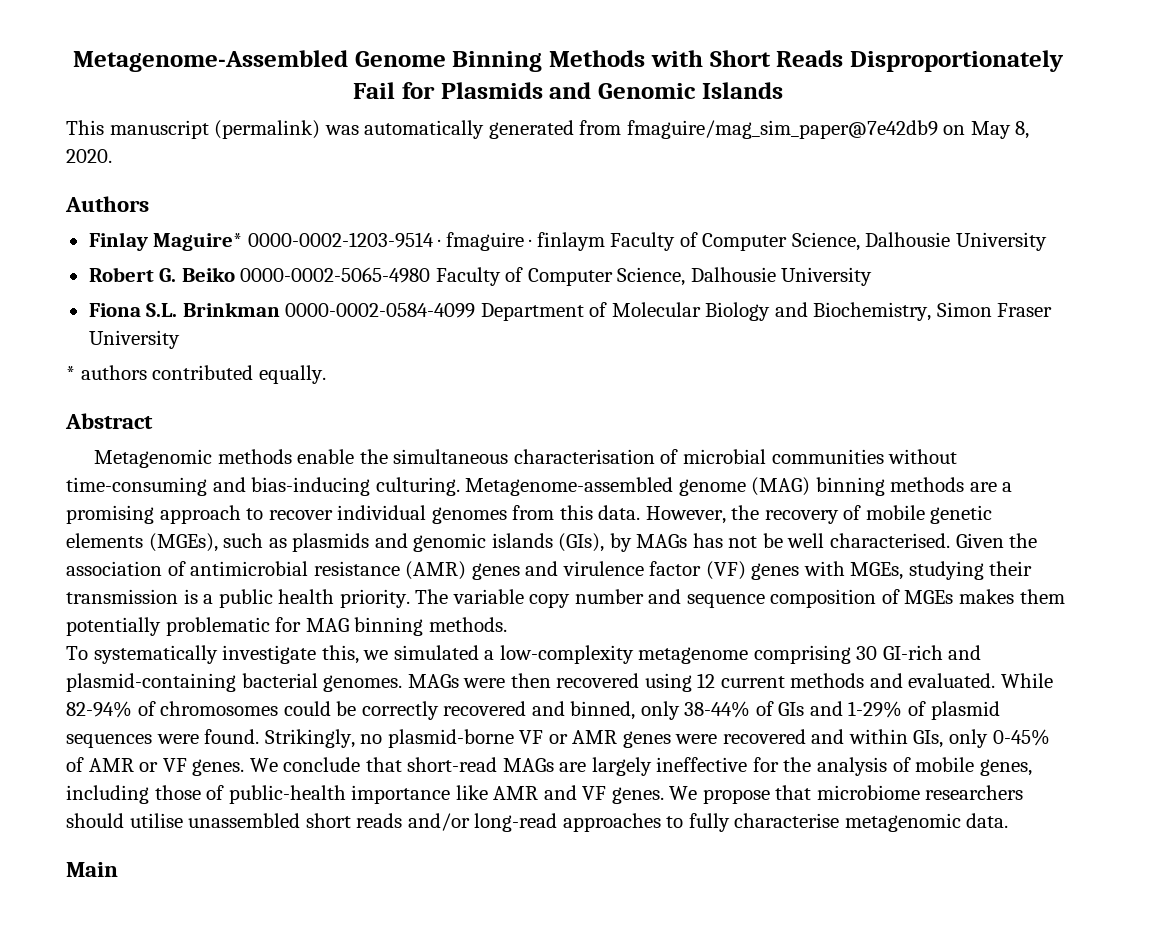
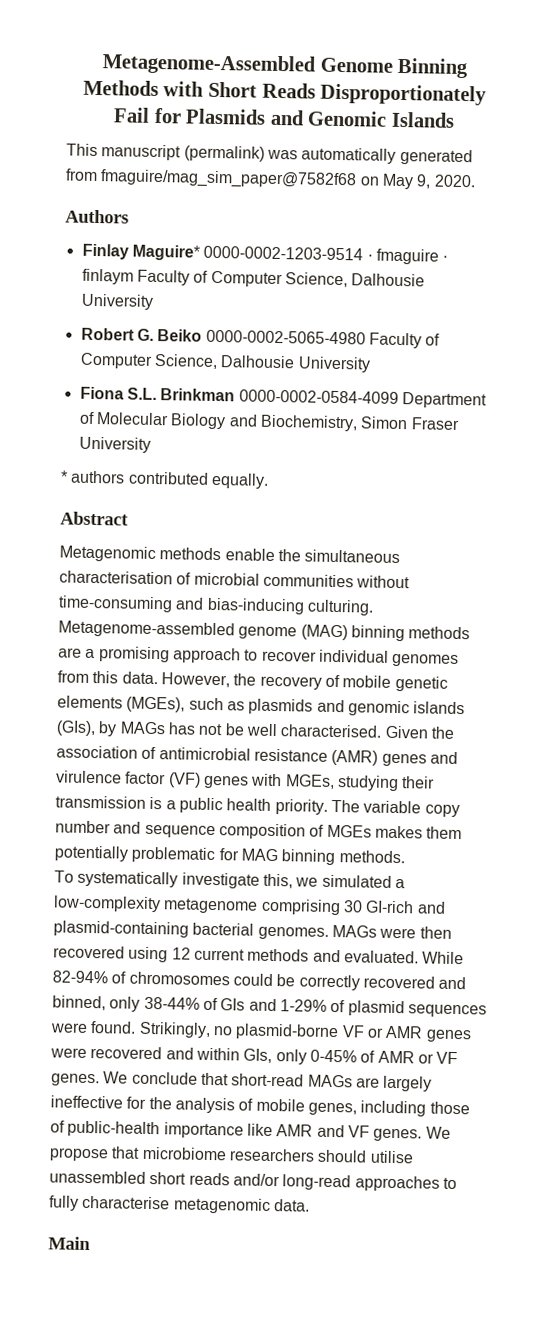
- This manuscript (permalink) was automatically generated from fmaguire/mag_sim_paper@7e42db9 on May 8, 2020.
+ This manuscript (permalink) was automatically generated from fmaguire/mag_sim_paper@7582f68 on May 9, 2020.

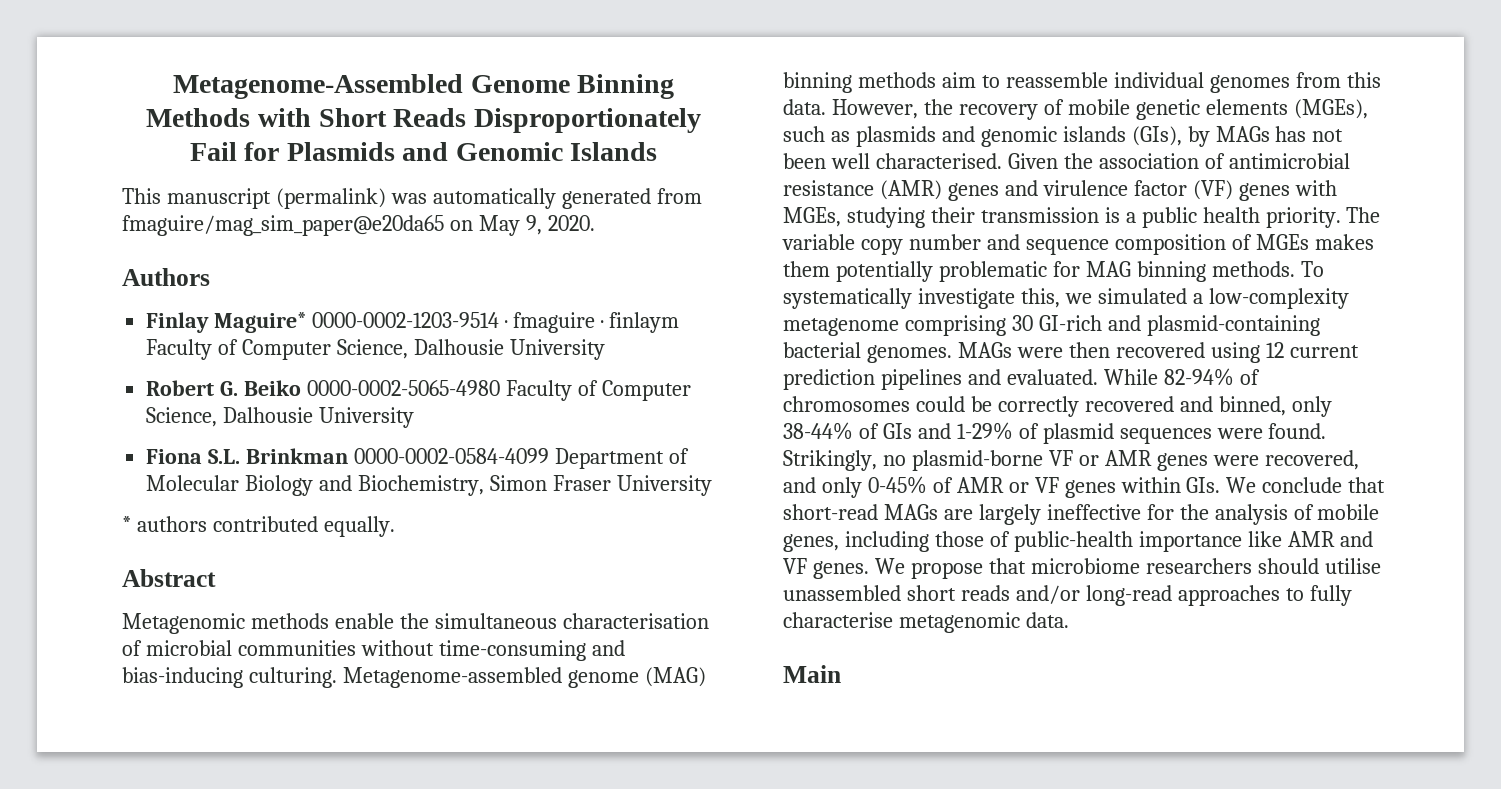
- This manuscript (permalink) was automatically generated from fmaguire/mag_sim_paper@7582f68 on May 9, 2020.
+ This manuscript (permalink) was automatically generated from fmaguire/mag_sim_paper@e20da65 on May 9, 2020.
- Metagenome-assembled genome (MAG) binning methods are a promising approach to recover individual genomes from this data.
+ Metagenome-assembled genome (MAG) binning methods aim to reassemble individual genomes from this data.
- However, the recovery of mobile genetic elements (MGEs), such as plasmids and genomic islands (GIs), by MAGs has not be well characterised.
+ However, the recovery of mobile genetic elements (MGEs), such as plasmids and genomic islands (GIs), by MAGs has not been well characterised.
- The variable copy number and sequence composition of MGEs makes them potentially problematic for MAG binning methods.
- To systematically investigate this, we simulated a low-complexity metagenome comprising 30 GI-rich and plasmid-containing bacterial genomes.
+ The variable copy number and sequence composition of MGEs makes them potentially problematic for MAG binning methods. To systematically investigate this, we simulated a low-complexity metagenome comprising 30 GI-rich and plasmid-containing bacterial genomes.
- MAGs were then recovered using 12 current methods and evaluated.
+ MAGs were then recovered using 12 current prediction pipelines and evaluated.
- Strikingly, no plasmid-borne VF or AMR genes were recovered and within GIs, only 0-45% of AMR or VF genes. We conclude that short-read MAGs are largely ineffective for the analysis of mobile genes, including those of public-health importance like AMR and VF genes.
+ Strikingly, no plasmid-borne VF or AMR genes were recovered, and only 0-45% of AMR or VF genes within GIs. We conclude that short-read MAGs are largely ineffective for the analysis of mobile genes, including those of public-health importance like AMR and VF genes.

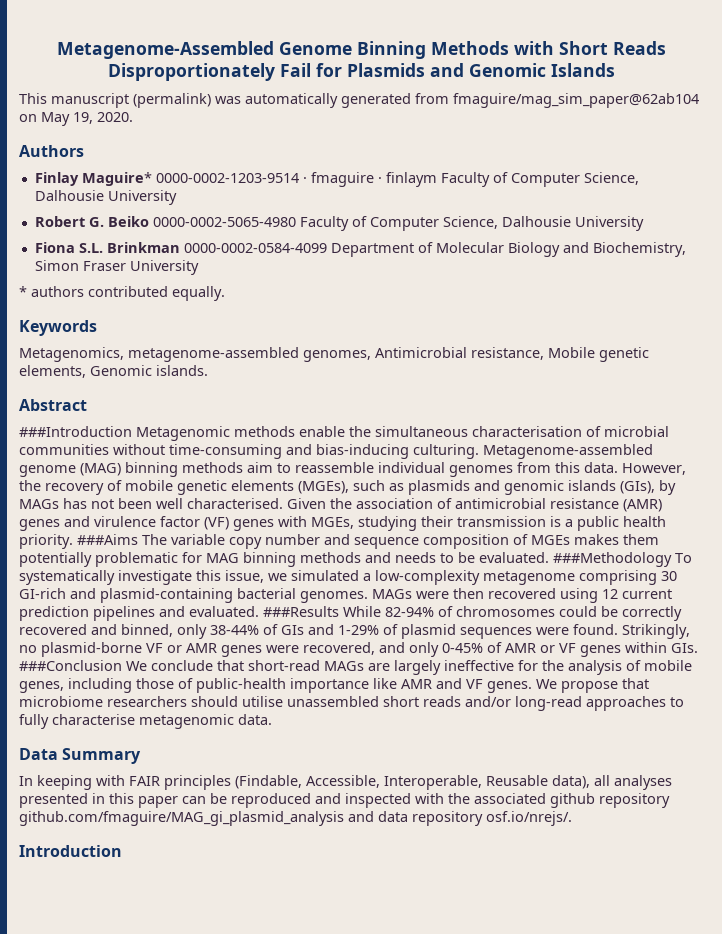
- This manuscript (permalink) was automatically generated from fmaguire/mag_sim_paper@e20da65 on May 9, 2020.
+ This manuscript (permalink) was automatically generated from fmaguire/mag_sim_paper@62ab104 on May 19, 2020.
+ Keywords
+ Metagenomics, metagenome-assembled genomes, Antimicrobial resistance, Mobile genetic elements, Genomic islands.
- Metagenomic methods enable the simultaneous characterisation of microbial communities without time-consuming and bias-inducing culturing.
+ ###Introduction Metagenomic methods enable the simultaneous characterisation of microbial communities without time-consuming and bias-inducing culturing.
- The variable copy number and sequence composition of MGEs makes them potentially problematic for MAG binning methods. To systematically investigate this, we simulated a low-complexity metagenome comprising 30 GI-rich and plasmid-containing bacterial genomes.
+ ###Aims The variable copy number and sequence composition of MGEs makes them potentially problematic for MAG binning methods and needs to be evaluated. ###Methodology To systematically investigate this issue, we simulated a low-complexity metagenome comprising 30 GI-rich and plasmid-containing bacterial genomes.
- While 82-94% of chromosomes could be correctly recovered and binned, only 38-44% of GIs and 1-29% of plasmid sequences were found.
+ ###Results While 82-94% of chromosomes could be correctly recovered and binned, only 38-44% of GIs and 1-29% of plasmid sequences were found.
- Strikingly, no plasmid-borne VF or AMR genes were recovered, and only 0-45% of AMR or VF genes within GIs. We conclude that short-read MAGs are largely ineffective for the analysis of mobile genes, including those of public-health importance like AMR and VF genes.
+ Strikingly, no plasmid-borne VF or AMR genes were recovered, and only 0-45% of AMR or VF genes within GIs. ###Conclusion We conclude that short-read MAGs are largely ineffective for the analysis of mobile genes, including those of public-health importance like AMR and VF genes.
- Main
+ Data Summary
+ In keeping with FAIR principles (Findable, Accessible, Interoperable, Reusable data), all analyses presented in this paper can be reproduced and inspected with the associated github repository github.com/fmaguire/MAG_gi_plasmid_analysis and data repository osf.io/nrejs/.
+ Introduction

